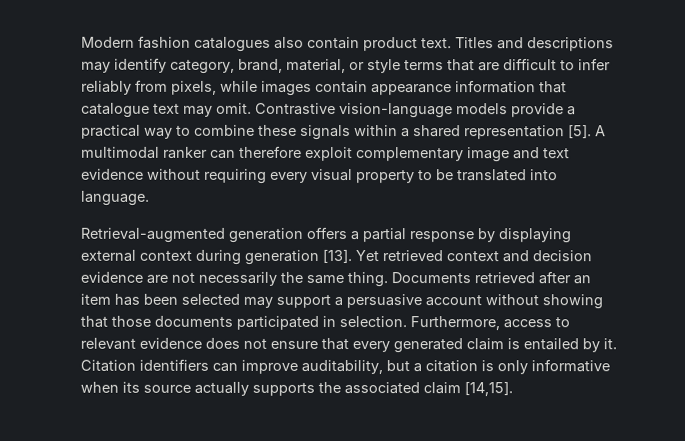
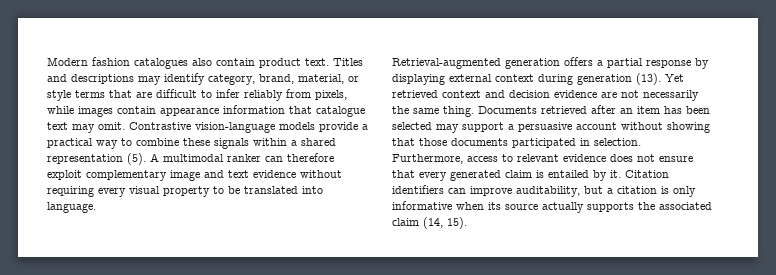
- Contrastive vision-language models provide a practical way to combine these signals within a shared representation [5].
+ Contrastive vision-language models provide a practical way to combine these signals within a shared representation (5).
- Retrieval-augmented generation offers a partial response by displaying external context during generation [13].
+ Retrieval-augmented generation offers a partial response by displaying external context during generation (13).
- Citation identifiers can improve auditability, but a citation is only informative when its source actually supports the associated claim [14,15].
+ Citation identifiers can improve auditability, but a citation is only informative when its source actually supports the associated claim (14, 15).

